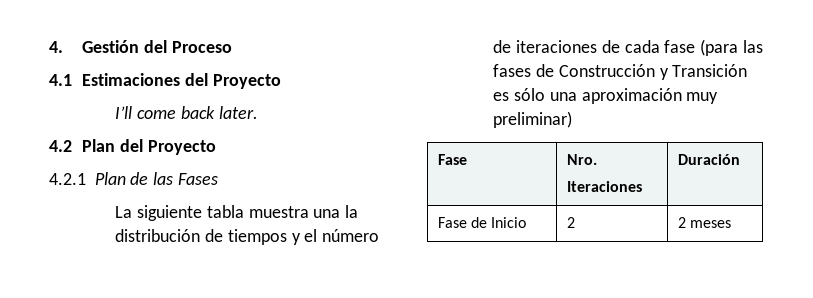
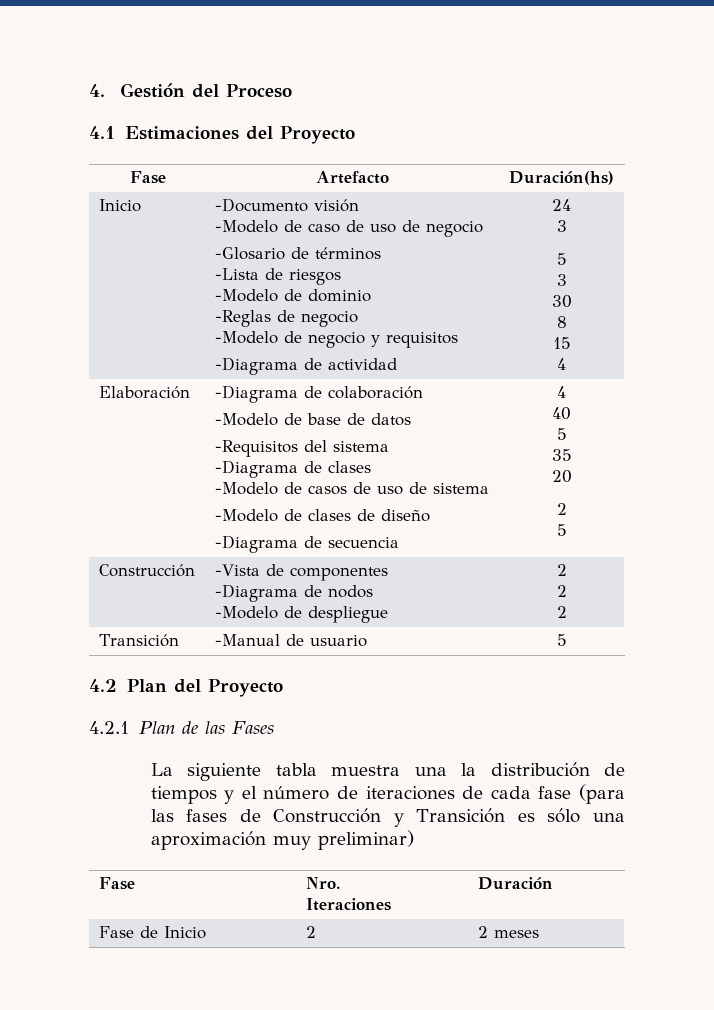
- I’ll come back later.
+ Fase | Artefacto | Duración(hs)
+ Inicio | -Documento visión
+ -Modelo de caso de uso de negocio
+ -Glosario de términos
+ -Lista de riesgos
+ -Modelo de dominio
+ -Reglas de negocio
+ -Modelo de negocio y requisitos
+ -Diagrama de actividad | 24
+ 3
+ 5
+ 3
+ 30
+ 8
+ 15
+ 4
+ Elaboración | -Diagrama de colaboración
+ -Modelo de base de datos
+ -Requisitos del sistema
+ -Diagrama de clases
+ -Modelo de casos de uso de sistema
+ -Modelo de clases de diseño
+ -Diagrama de secuencia | 4
+ 40
+ 5
+ 35
+ 20
+ 2
+ 5
+ Construcción | -Vista de componentes
+ -Diagrama de nodos
+ -Modelo de despliegue | 2
+ 2
+ 2
+ Transición | -Manual de usuario | 5

